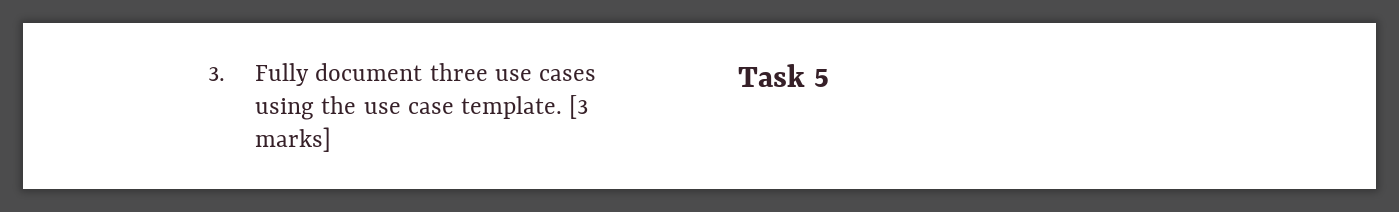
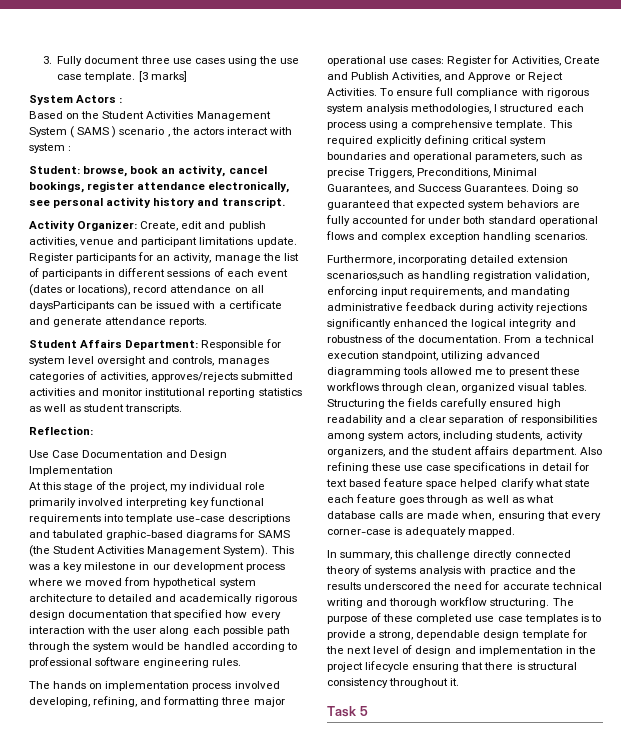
+ System Actors :
+ Based on the Student Activities Management System ( SAMS ) scenario , the actors interact with system :
+ Student: browse, book an activity, cancel bookings, register attendance electronically, see personal activity history and transcript.
+ Activity Organizer: Create, edit and publish activities, venue and participant limitations update. Register participants for an activity, manage the list of participants in different sessions of each event (dates or locations), record attendance on all daysParticipants can be issued with a certificate and generate attendance reports.
+ Student Affairs Department: Responsible for system level oversight and controls, manages categories of activities, approves/rejects submitted activities and monitor institutional reporting statistics as well as student transcripts.
+ Reflection:
+ Use Case Documentation and Design Implementation
+ At this stage of the project, my individual role primarily involved interpreting key functional requirements into template use-case descriptions and tabulated graphic-based diagrams for SAMS (the Student Activities Management System). This was a key milestone in our development process where we moved from hypothetical system architecture to detailed and academically rigorous design documentation that specified how every interaction with the user along each possible path through the system would be handled according to professional software engineering rules.
+ The hands on implementation process involved developing, refining, and formatting three major operational use cases: Register for Activities, Create and Publish Activities, and Approve or Reject Activities. To ensure full compliance with rigorous system analysis methodologies, I structured each process using a comprehensive template. This required explicitly defining critical system boundaries and operational parameters, such as precise Triggers, Preconditions, Minimal Guarantees, and Success Guarantees. Doing so guaranteed that expected system behaviors are fully accounted for under both standard operational flows and complex exception handling scenarios.
+ Furthermore, incorporating detailed extension scenarios,such as handling registration validation, enforcing input requirements, and mandating administrative feedback during activity rejections significantly enhanced the logical integrity and robustness of the documentation. From a technical execution standpoint, utilizing advanced diagramming tools allowed me to present these workflows through clean, organized visual tables. Structuring the fields carefully ensured high readability and a clear separation of responsibilities among system actors, including students, activity organizers, and the student affairs department. Also refining these use case specifications in detail for text based feature space helped clarify what state each feature goes through as well as what database calls are made when, ensuring that every corner-case is adequately mapped.
+ In summary, this challenge directly connected theory of systems analysis with practice and the results underscored the need for accurate technical writing and thorough workflow structuring. The purpose of these completed use case templates is to provide a strong, dependable design template for the next level of design and implementation in the project lifecycle ensuring that there is structural consistency throughout it.

